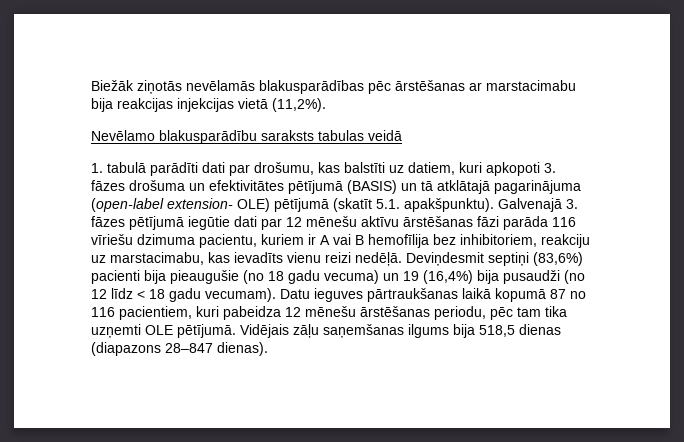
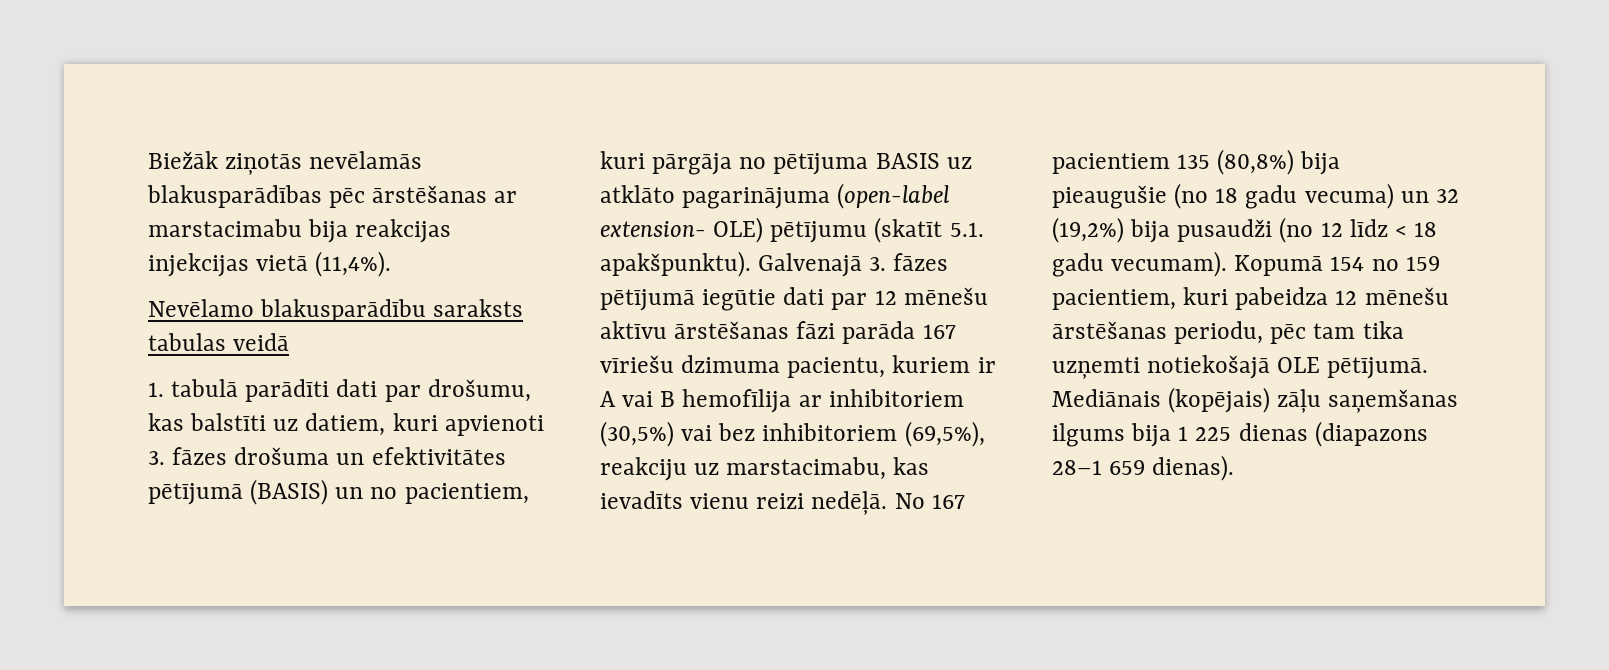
- Biežāk ziņotās nevēlamās blakusparādības pēc ārstēšanas ar marstacimabu bija reakcijas injekcijas vietā (11,2%).
+ Biežāk ziņotās nevēlamās blakusparādības pēc ārstēšanas ar marstacimabu bija reakcijas injekcijas vietā (11,4%).
- 1. tabulā parādīti dati par drošumu, kas balstīti uz datiem, kuri apkopoti 3. fāzes drošuma un efektivitātes pētījumā (BASIS) un tā atklātajā pagarinājuma (open-label extension- OLE) pētījumā (skatīt 5.1. apakšpunktu).
+ 1. tabulā parādīti dati par drošumu, kas balstīti uz datiem, kuri apvienoti 3. fāzes drošuma un efektivitātes pētījumā (BASIS) un no pacientiem, kuri pārgāja no pētījuma BASIS uz atklāto pagarinājuma (open-label extension- OLE) pētījumu (skatīt 5.1. apakšpunktu).
- Galvenajā 3. fāzes pētījumā iegūtie dati par 12 mēnešu aktīvu ārstēšanas fāzi parāda 116 vīriešu dzimuma pacientu, kuriem ir A vai B hemofīlija bez inhibitoriem, reakciju uz marstacimabu, kas ievadīts vienu reizi nedēļā.
+ Galvenajā 3. fāzes pētījumā iegūtie dati par 12 mēnešu aktīvu ārstēšanas fāzi parāda 167 vīriešu dzimuma pacientu, kuriem ir A vai B hemofīlija ar inhibitoriem (30,5%) vai bez inhibitoriem (69,5%), reakciju uz marstacimabu, kas ievadīts vienu reizi nedēļā.
- Deviņdesmit septiņi (83,6%) pacienti bija pieaugušie (no 18 gadu vecuma) un 19 (16,4%) bija pusaudži (no 12 līdz < 18 gadu vecumam).
+ No 167 pacientiem 135 (80,8%) bija pieaugušie (no 18 gadu vecuma) un 32 (19,2%) bija pusaudži (no 12 līdz < 18 gadu vecumam).
- Datu ieguves pārtraukšanas laikā kopumā 87 no 116 pacientiem, kuri pabeidza 12 mēnešu ārstēšanas periodu, pēc tam tika uzņemti OLE pētījumā.
+ Kopumā 154 no 159 pacientiem, kuri pabeidza 12 mēnešu ārstēšanas periodu, pēc tam tika uzņemti notiekošajā OLE pētījumā.
- Vidējais zāļu saņemšanas ilgums bija 518,5 dienas (diapazons 28–847 dienas).
+ Mediānais (kopējais) zāļu saņemšanas ilgums bija 1 225 dienas (diapazons 28–1 659 dienas).

